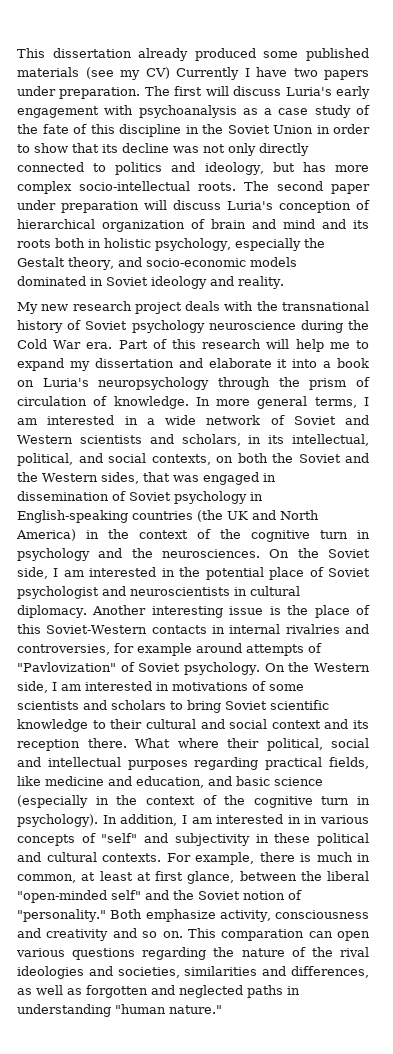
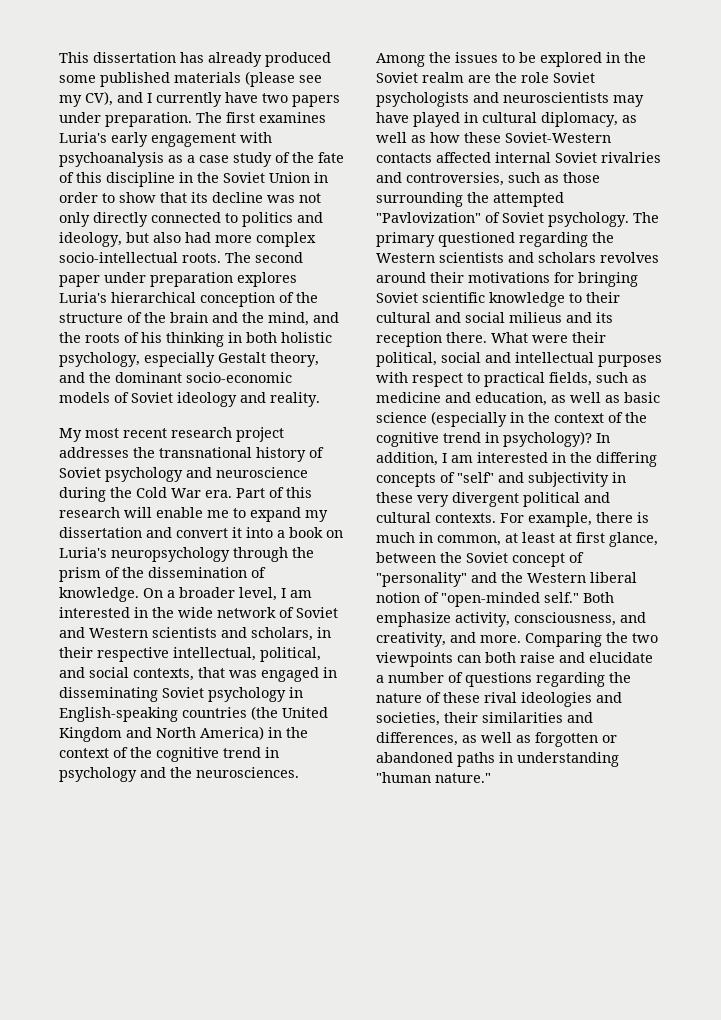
- This dissertation already produced some published materials (see my CV) Currently I have two papers under preparation.
+ This dissertation has already produced some published materials (please see my CV), and I currently have two papers under preparation.
- The first will discuss Luria's early engagement with psychoanalysis as a case study of the fate of this discipline in the Soviet Union in order to show that its decline was not only directly connected to politics and ideology, but has more complex socio-intellectual roots.
+ The first examines Luria's early engagement with psychoanalysis as a case study of the fate of this discipline in the Soviet Union in order to show that its decline was not only directly connected to politics and ideology, but also had more complex socio-intellectual roots.
- The second paper under preparation will discuss Luria's conception of hierarchical organization of brain and mind and its roots both in holistic psychology, especially the Gestalt theory, and socio-economic models dominated in Soviet ideology and reality.
+ The second paper under preparation explores Luria's hierarchical conception of the structure of the brain and the mind, and the roots of his thinking in both holistic psychology, especially Gestalt theory, and the dominant socio-economic models of Soviet ideology and reality.
- My new research project deals with the transnational history of Soviet psychology neuroscience during the Cold War era.
+ My most recent research project addresses the transnational history of Soviet psychology and neuroscience during the Cold War era.
- Part of this research will help me to expand my dissertation and elaborate it into a book on Luria's neuropsychology through the prism of circulation of knowledge. In more general terms, I am interested in a wide network of Soviet and Western scientists and scholars, in its intellectual, political, and social contexts, on both the Soviet and the Western sides, that was engaged in dissemination of Soviet psychology in English-speaking countries (the UK and North America) in the context of the cognitive turn in psychology and the neurosciences.
+ Part of this research will enable me to expand my dissertation and convert it into a book on Luria's neuropsychology through the prism of the dissemination of knowledge. On a broader level, I am interested in the wide network of Soviet and Western scientists and scholars, in their respective intellectual, political, and social contexts, that was engaged in disseminating Soviet psychology in English-speaking countries (the United Kingdom and North America) in the context of the cognitive trend in psychology and the neurosciences.
- On the Soviet side, I am interested in the potential place of Soviet psychologist and neuroscientists in cultural diplomacy. Another interesting issue is the place of this Soviet-Western contacts in internal rivalries and controversies, for example around attempts of "Pavlovization" of Soviet psychology. On the Western side, I am interested in motivations of some scientists and scholars to bring Soviet scientific knowledge to their cultural and social context and its reception there.
+ Among the issues to be explored in the Soviet realm are the role Soviet psychologists and neuroscientists may have played in cultural diplomacy, as well as how these Soviet-Western contacts affected internal Soviet rivalries and controversies, such as those surrounding the attempted "Pavlovization" of Soviet psychology. The primary questioned regarding the Western scientists and scholars revolves around their motivations for bringing Soviet scientific knowledge to their cultural and social milieus and its reception there.
- What where their political, social and intellectual purposes regarding practical fields, like medicine and education, and basic science (especially in the context of the cognitive turn in psychology).
+ What were their political, social and intellectual purposes with respect to practical fields, such as medicine and education, as well as basic science (especially in the context of the cognitive trend in psychology)?
- In addition, I am interested in in various concepts of "self" and subjectivity in these political and cultural contexts.
+ In addition, I am interested in the differing concepts of "self" and subjectivity in these very divergent political and cultural contexts.
- For example, there is much in common, at least at first glance, between the liberal "open-minded self" and the Soviet notion of "personality." Both emphasize activity, consciousness and creativity and so on. This comparation can open various questions regarding the nature of the rival ideologies and societies, similarities and differences, as well as forgotten and neglected paths in understanding "human nature."
+ For example, there is much in common, at least at first glance, between the Soviet concept of "personality" and the Western liberal notion of "open-minded self." Both emphasize activity, consciousness, and creativity, and more. Comparing the two viewpoints can both raise and elucidate a number of questions regarding the nature of these rival ideologies and societies, their similarities and differences, as well as forgotten or abandoned paths in understanding "human nature."

